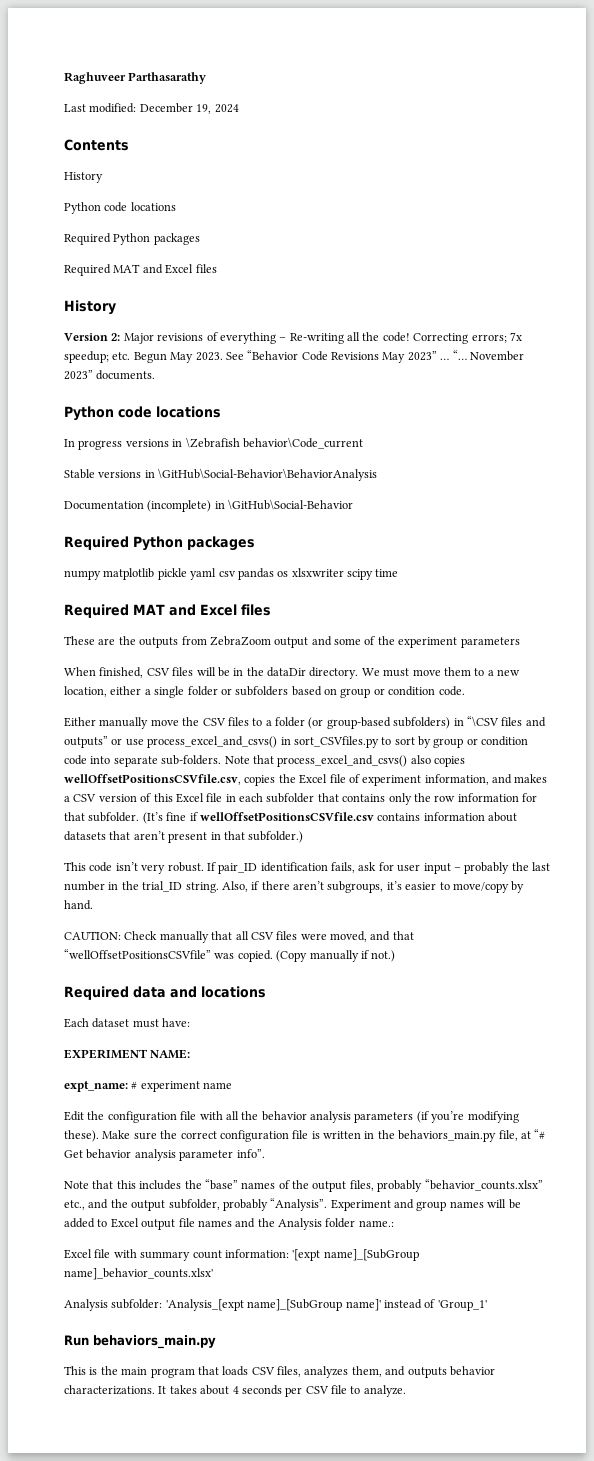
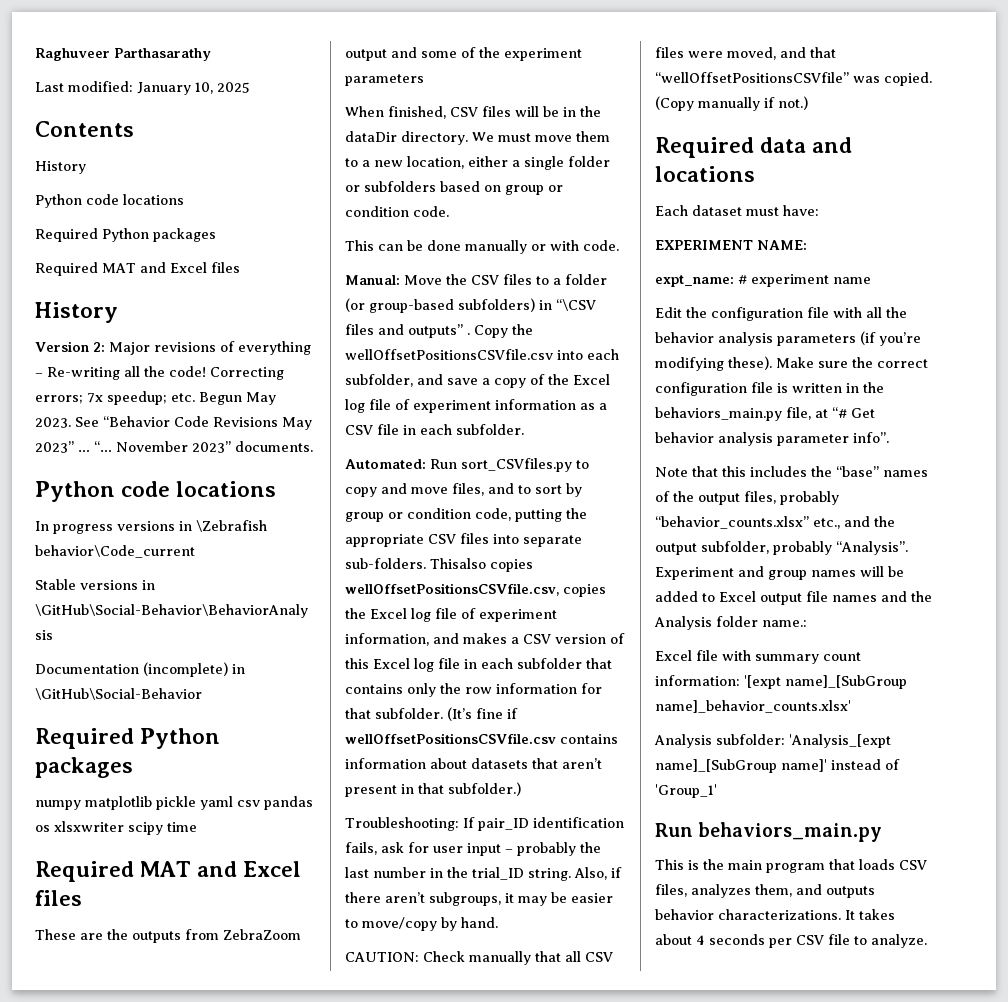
- Last modified: December 19, 2024
+ Last modified: January 10, 2025
- Either manually move the CSV files to a folder (or group-based subfolders) in “\CSV files and outputs” or use process_excel_and_csvs() in sort_CSVfiles.py to sort by group or condition code into separate sub-folders. Note that process_excel_and_csvs() also copies wellOffsetPositionsCSVfile.csv, copies the Excel file of experiment information, and makes a CSV version of this Excel file in each subfolder that contains only the row information for that subfolder.
+ This can be done manually or with code.
+ Manual: Move the CSV files to a folder (or group-based subfolders) in “\CSV files and outputs” . Copy the wellOffsetPositionsCSVfile.csv into each subfolder, and save a copy of the Excel log file of experiment information as a CSV file in each subfolder.
+ Automated: Run sort_CSVfiles.py to copy and move files, and to sort by group or condition code, putting the appropriate CSV files into separate sub-folders. Thisalso copies wellOffsetPositionsCSVfile.csv, copies the Excel log file of experiment information, and makes a CSV version of this Excel log file in each subfolder that contains only the row information for that subfolder.
- This code isn’t very robust. If pair_ID identification fails, ask for user input – probably the last number in the trial_ID string.
+ Troubleshooting: If pair_ID identification fails, ask for user input – probably the last number in the trial_ID string.
- Also, if there aren’t subgroups, it’s easier to move/copy by hand.
+ Also, if there aren’t subgroups, it may be easier to move/copy by hand.

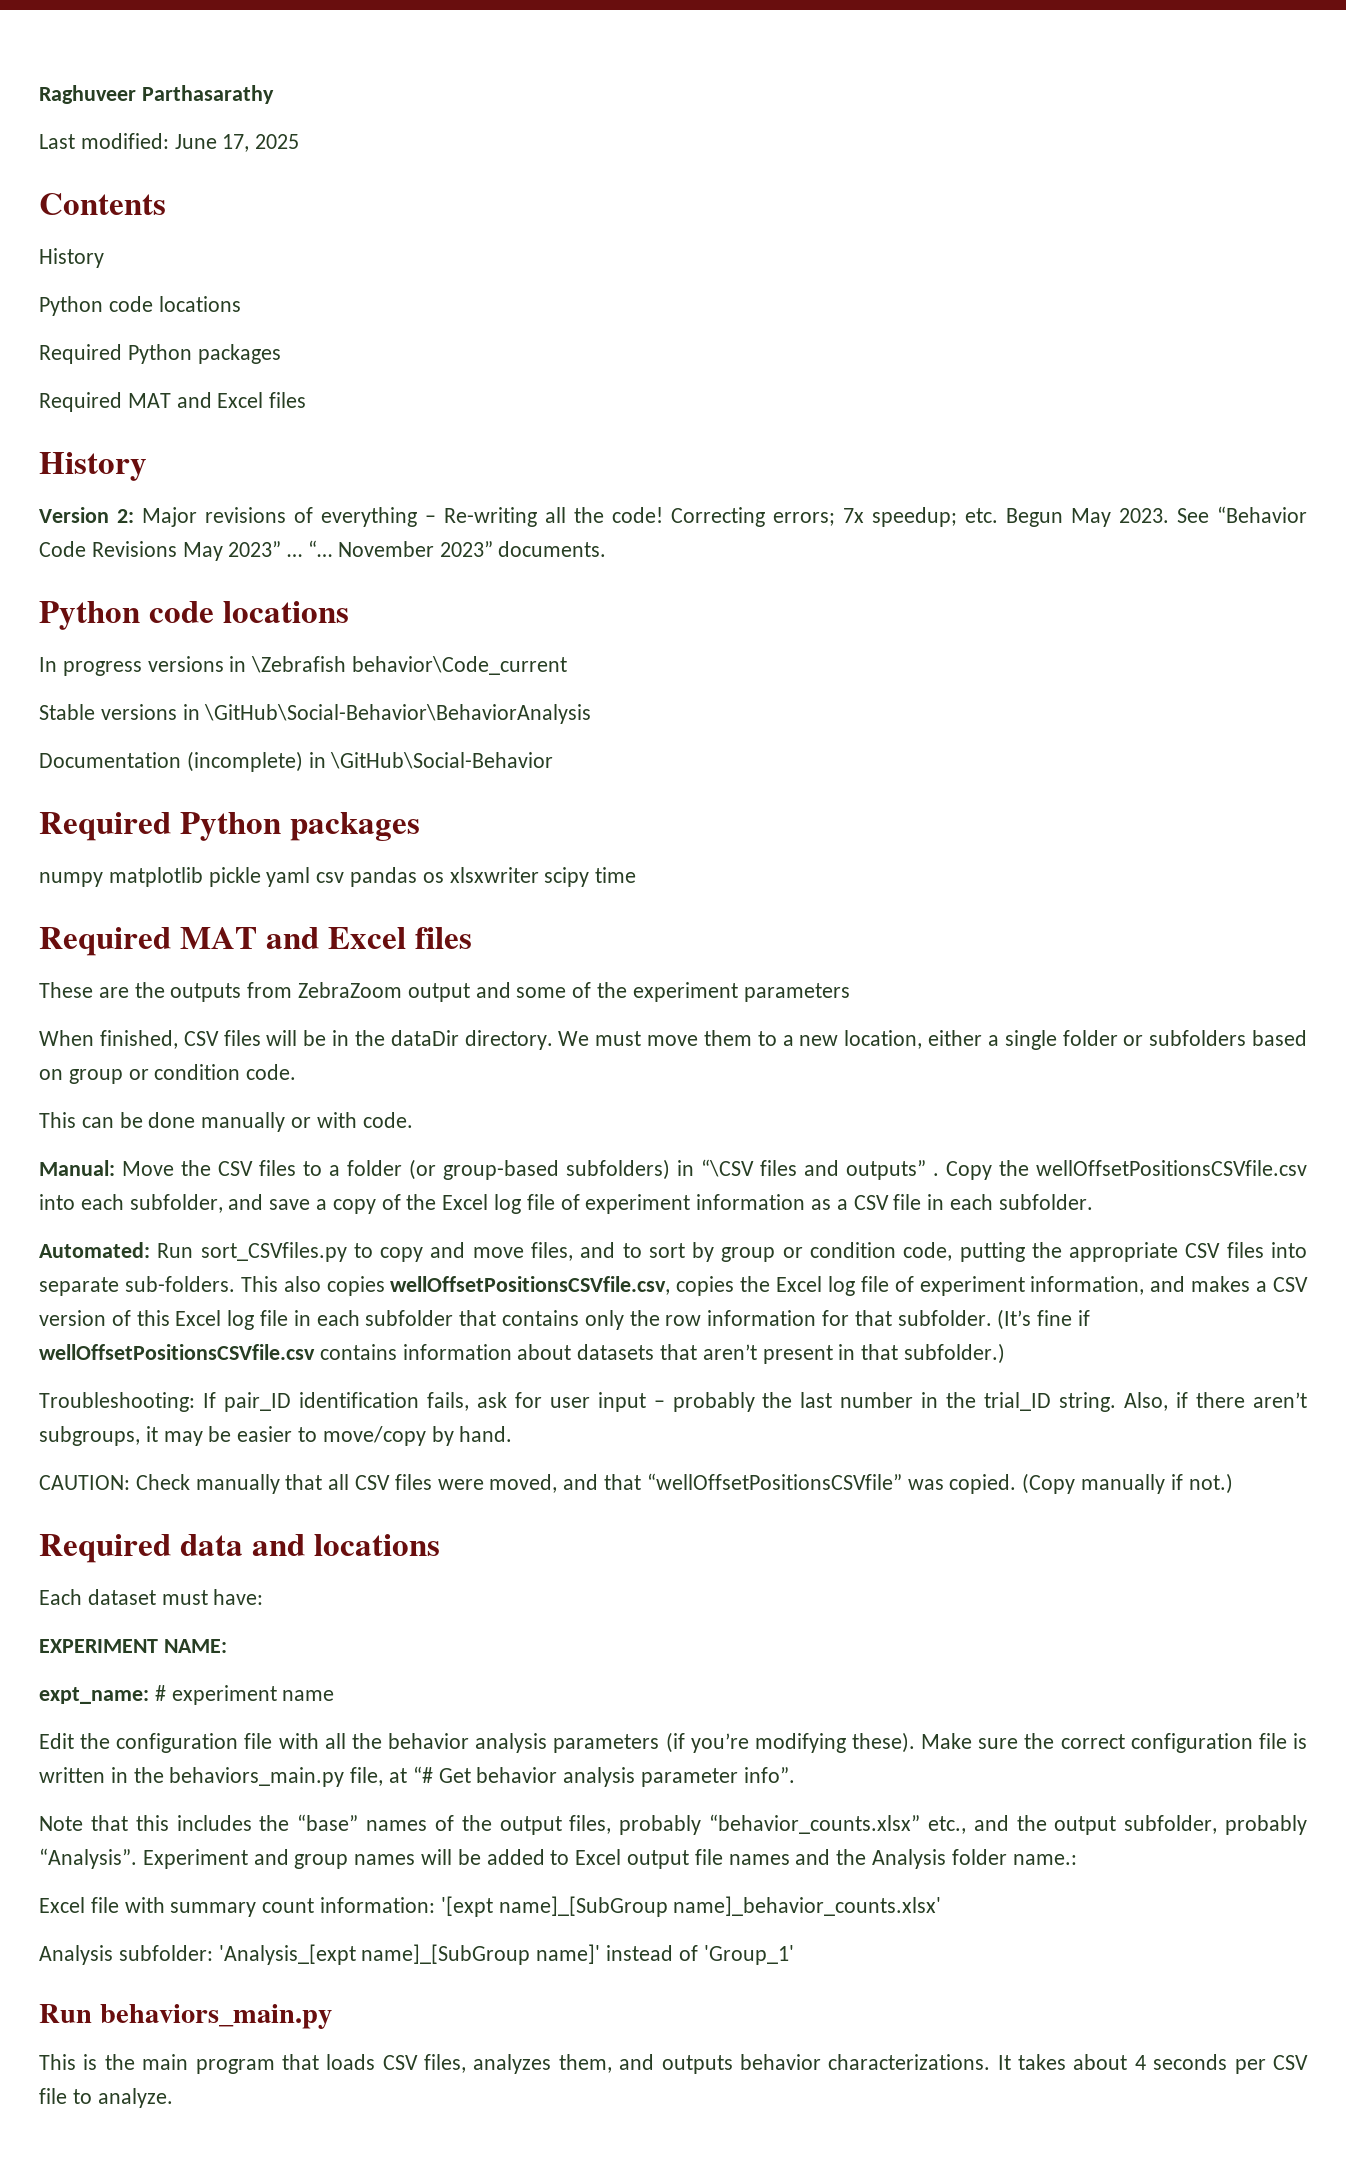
- Last modified: January 10, 2025
+ Last modified: June 17, 2025
- Thisalso copies wellOffsetPositionsCSVfile.csv, copies the Excel log file of experiment information, and makes a CSV version of this Excel log file in each subfolder that contains only the row information for that subfolder.
+ This also copies wellOffsetPositionsCSVfile.csv, copies the Excel log file of experiment information, and makes a CSV version of this Excel log file in each subfolder that contains only the row information for that subfolder.

